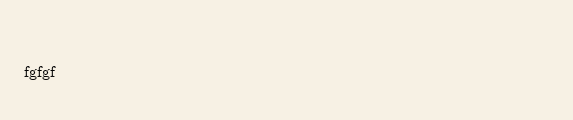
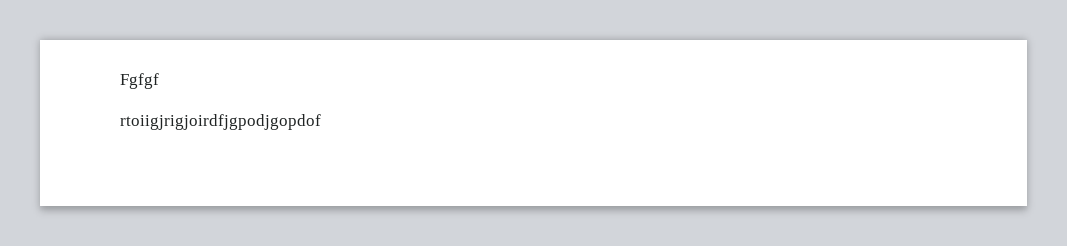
- fgfgf
+ Fgfgf
+ rtoiigjrigjoirdfjgpodjgopdof

